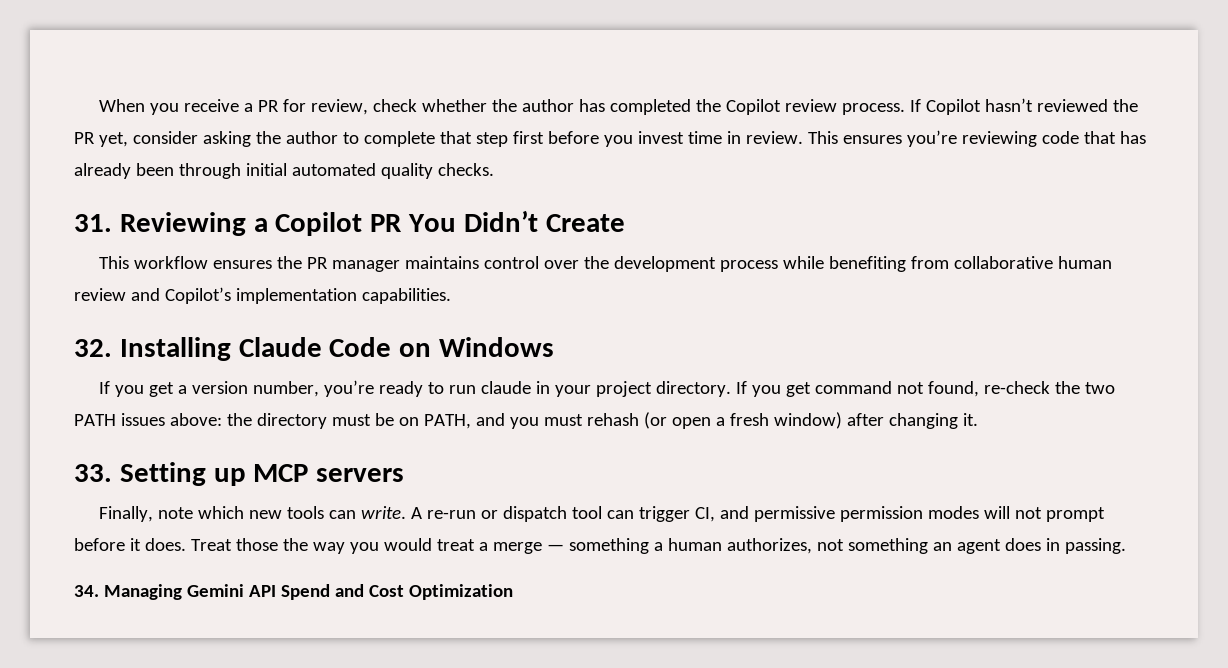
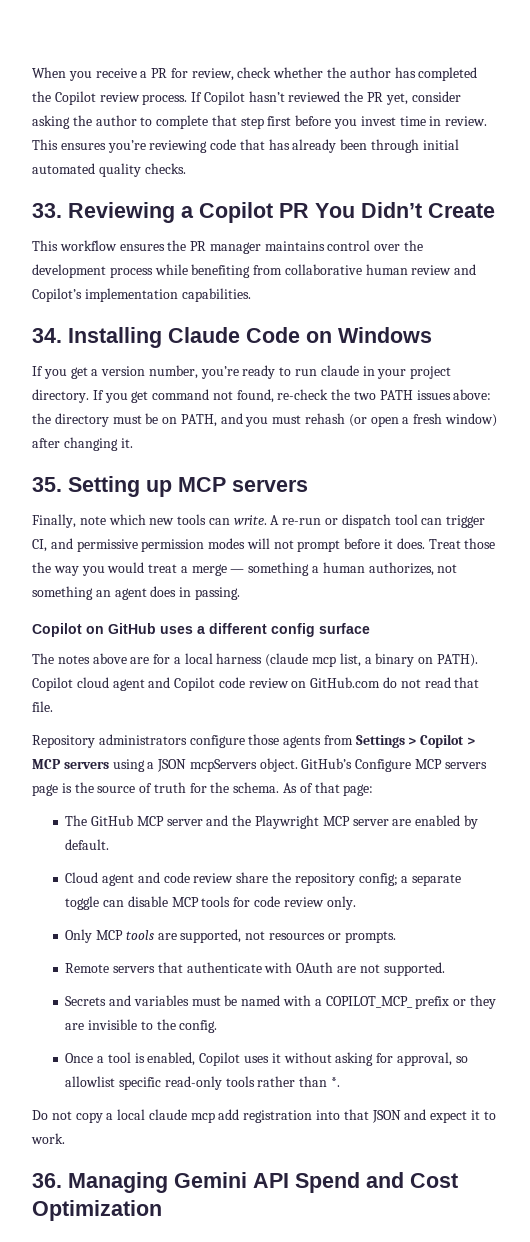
- 31. Reviewing a Copilot PR You Didn’t Create
+ 33. Reviewing a Copilot PR You Didn’t Create
- 32. Installing Claude Code on Windows
+ 34. Installing Claude Code on Windows
- 33. Setting up MCP servers
+ 35. Setting up MCP servers
- 34. Managing Gemini API Spend and Cost Optimization
+ Copilot on GitHub uses a different config surface
+ The notes above are for a local harness (claude mcp list, a binary on PATH). Copilot cloud agent and Copilot code review on GitHub.com do not read that file.
+ Repository administrators configure those agents from Settings > Copilot > MCP servers using a JSON mcpServers object. GitHub’s Configure MCP servers page is the source of truth for the schema. As of that page:
+ The GitHub MCP server and the Playwright MCP server are enabled by default.
+ Cloud agent and code review share the repository config; a separate toggle can disable MCP tools for code review only.
+ Only MCP tools are supported, not resources or prompts.
+ Remote servers that authenticate with OAuth are not supported.
+ Secrets and variables must be named with a COPILOT_MCP_ prefix or they are invisible to the config.
+ Once a tool is enabled, Copilot uses it without asking for approval, so allowlist specific read-only tools rather than *.
+ Do not copy a local claude mcp add registration into that JSON and expect it to work.
+ 36. Managing Gemini API Spend and Cost Optimization

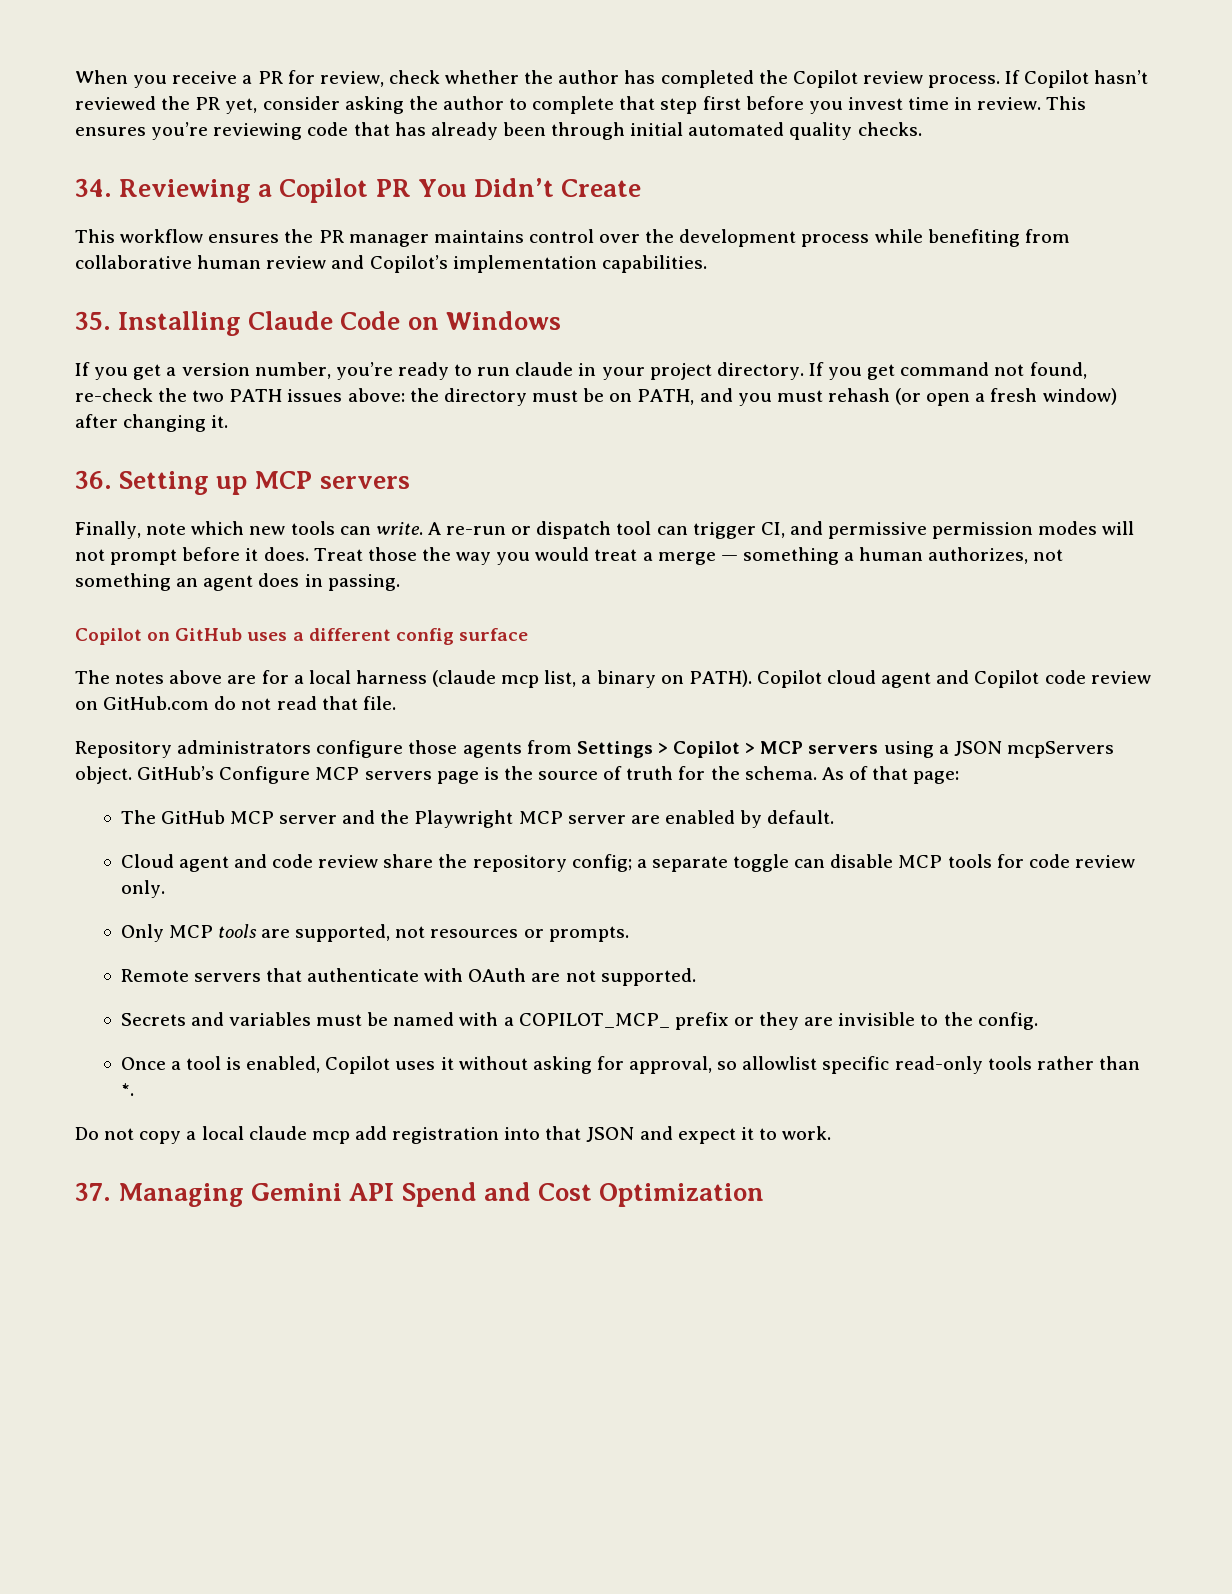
- 33. Reviewing a Copilot PR You Didn’t Create
+ 34. Reviewing a Copilot PR You Didn’t Create
- 34. Installing Claude Code on Windows
+ 35. Installing Claude Code on Windows
- 35. Setting up MCP servers
+ 36. Setting up MCP servers
- 36. Managing Gemini API Spend and Cost Optimization
+ 37. Managing Gemini API Spend and Cost Optimization

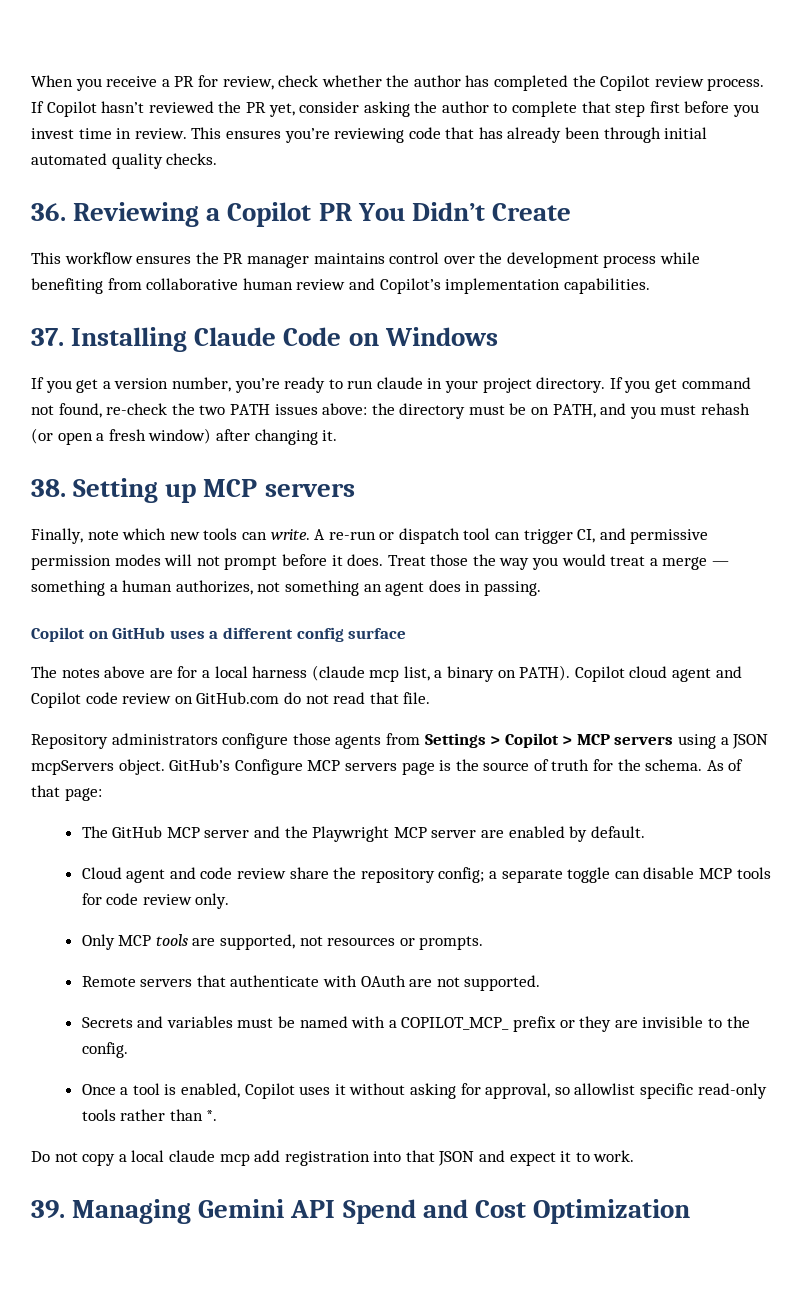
- 34. Reviewing a Copilot PR You Didn’t Create
+ 36. Reviewing a Copilot PR You Didn’t Create
- 35. Installing Claude Code on Windows
+ 37. Installing Claude Code on Windows
- 36. Setting up MCP servers
+ 38. Setting up MCP servers
- 37. Managing Gemini API Spend and Cost Optimization
+ 39. Managing Gemini API Spend and Cost Optimization

